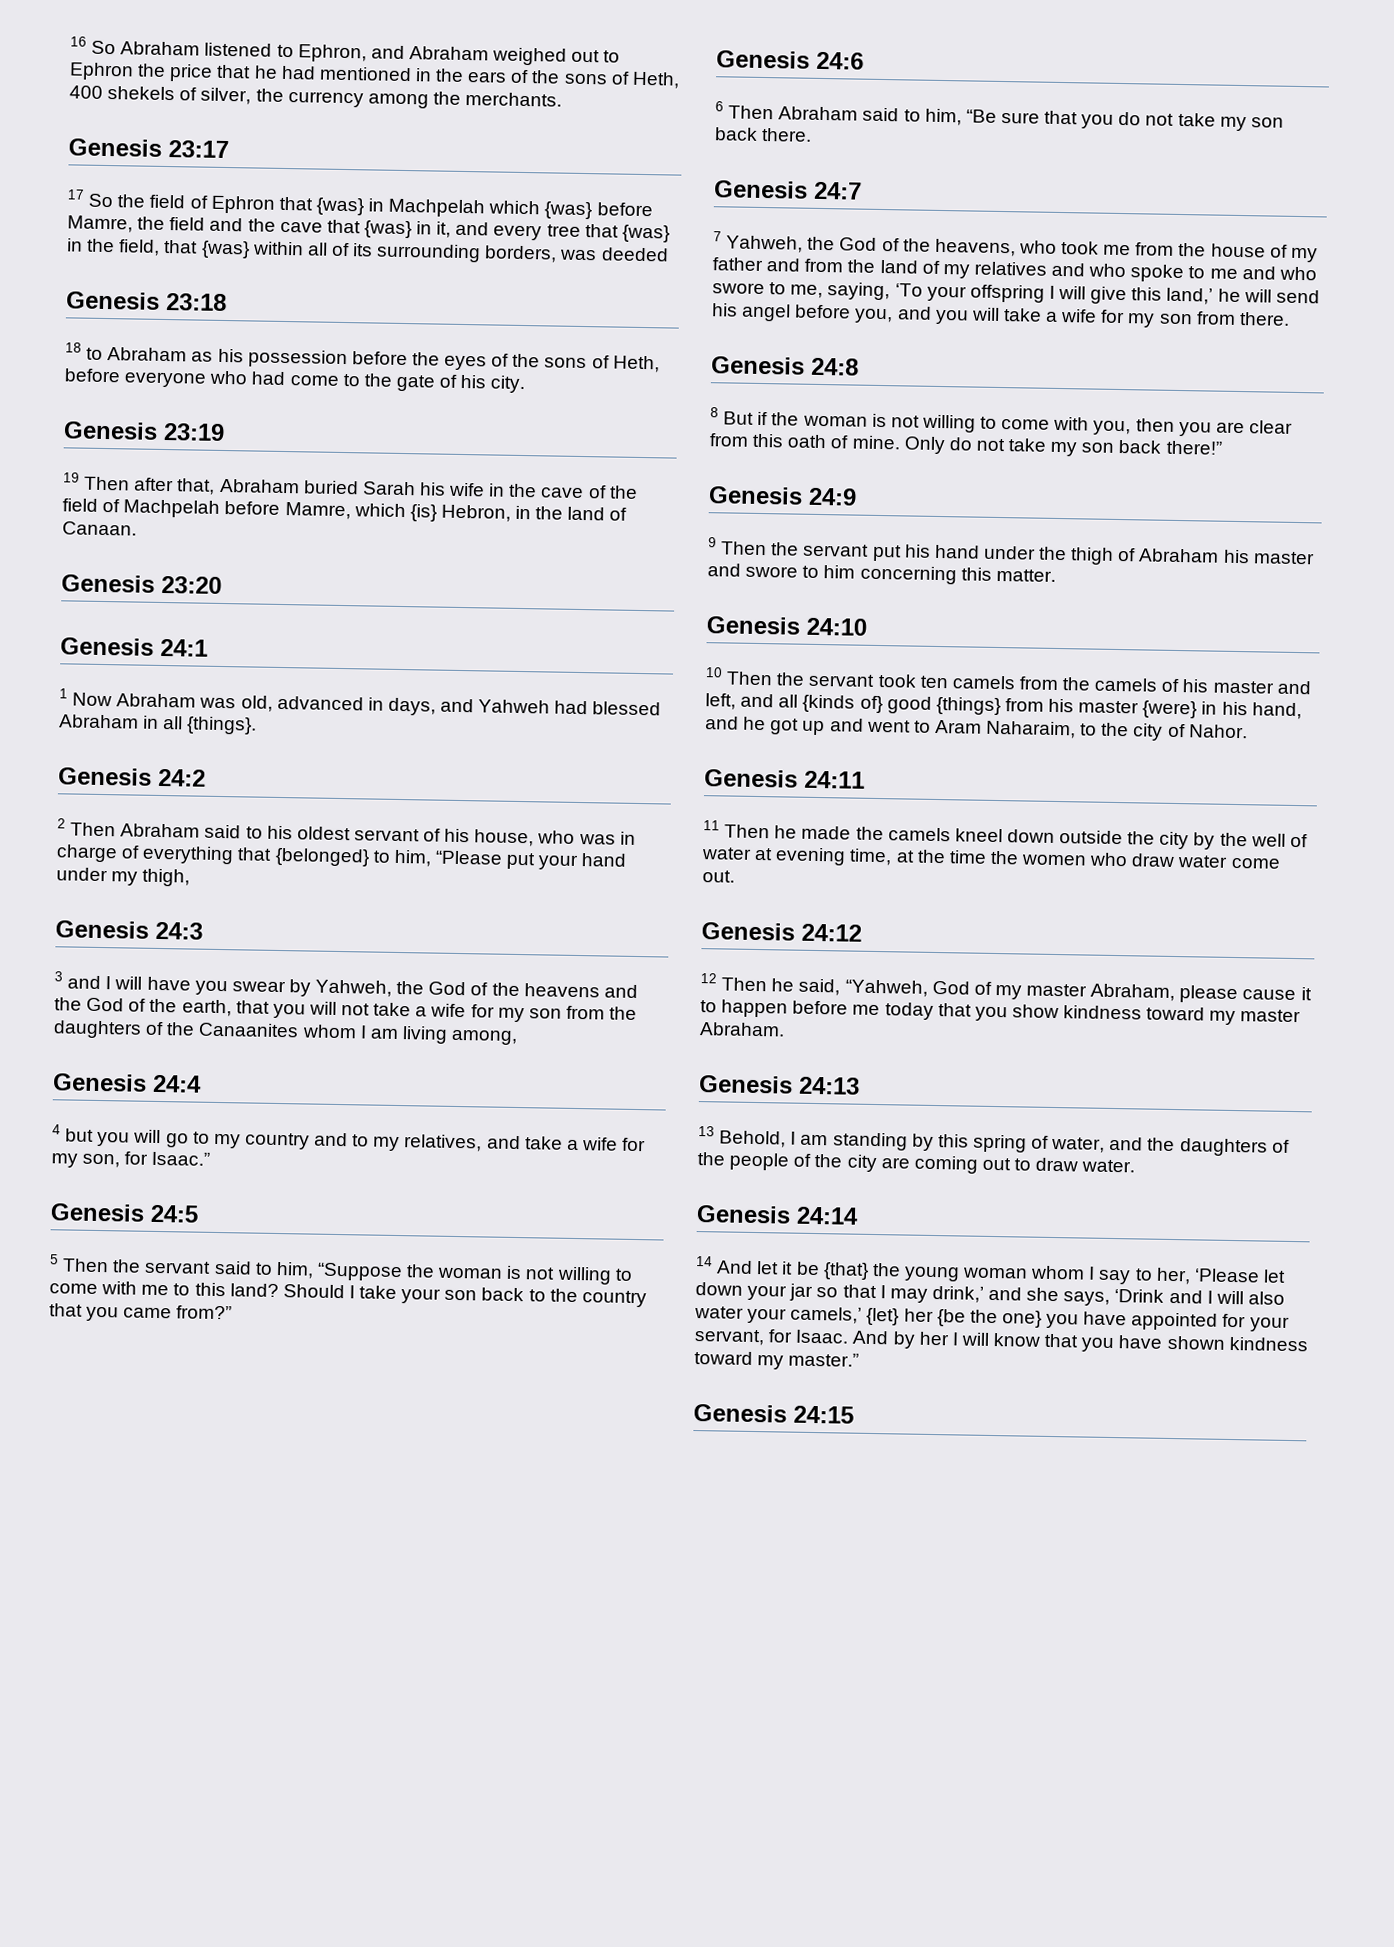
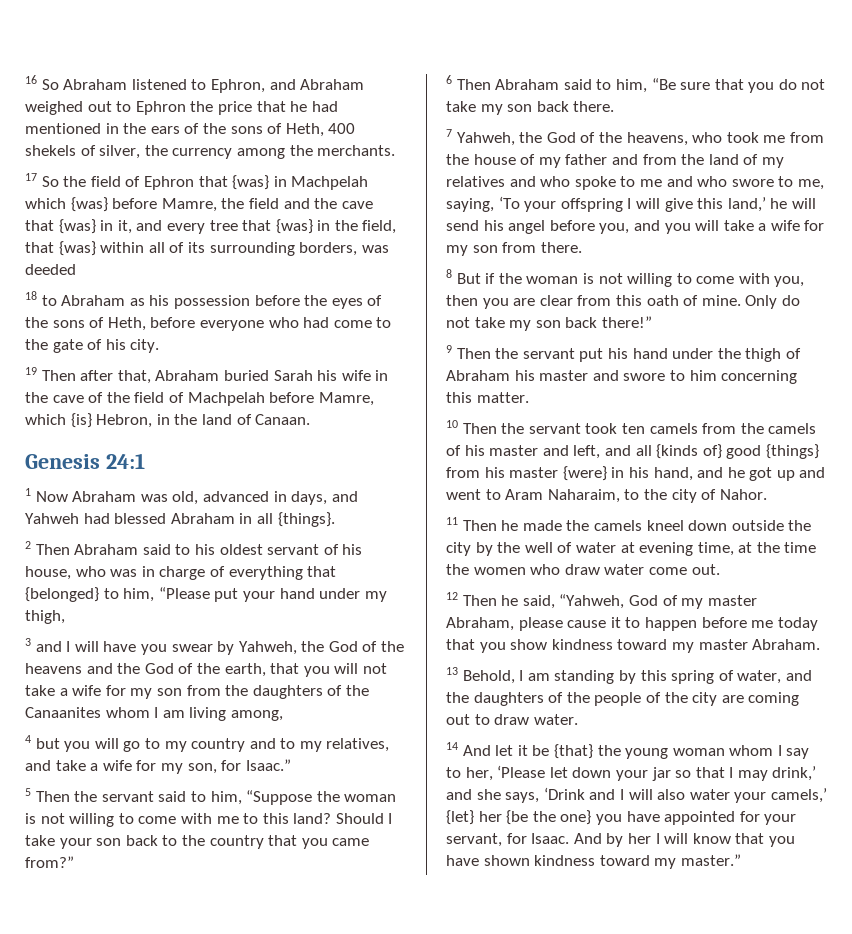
- Genesis 23:17
- Genesis 23:18
- Genesis 23:19
- Genesis 23:20
- Genesis 24:2
- Genesis 24:3
- Genesis 24:4
- Genesis 24:5
- Genesis 24:6
- Genesis 24:7
- Genesis 24:8
- Genesis 24:9
- Genesis 24:10
- Genesis 24:11
- Genesis 24:12
- Genesis 24:13
- Genesis 24:14
- Genesis 24:15

